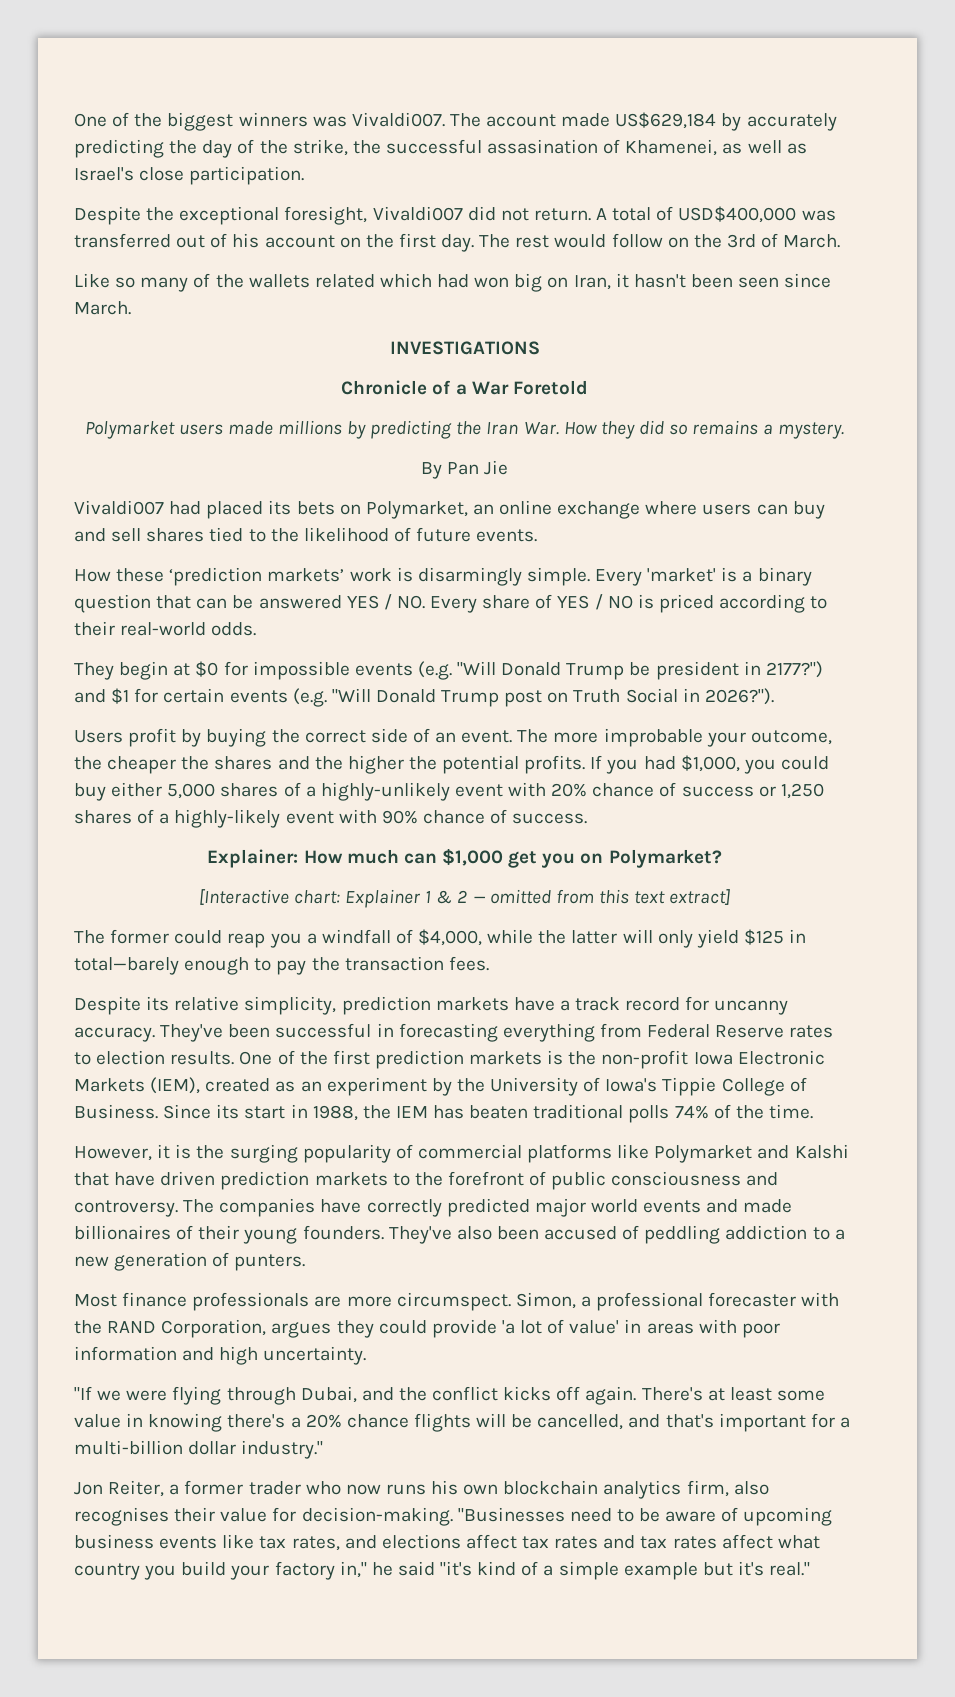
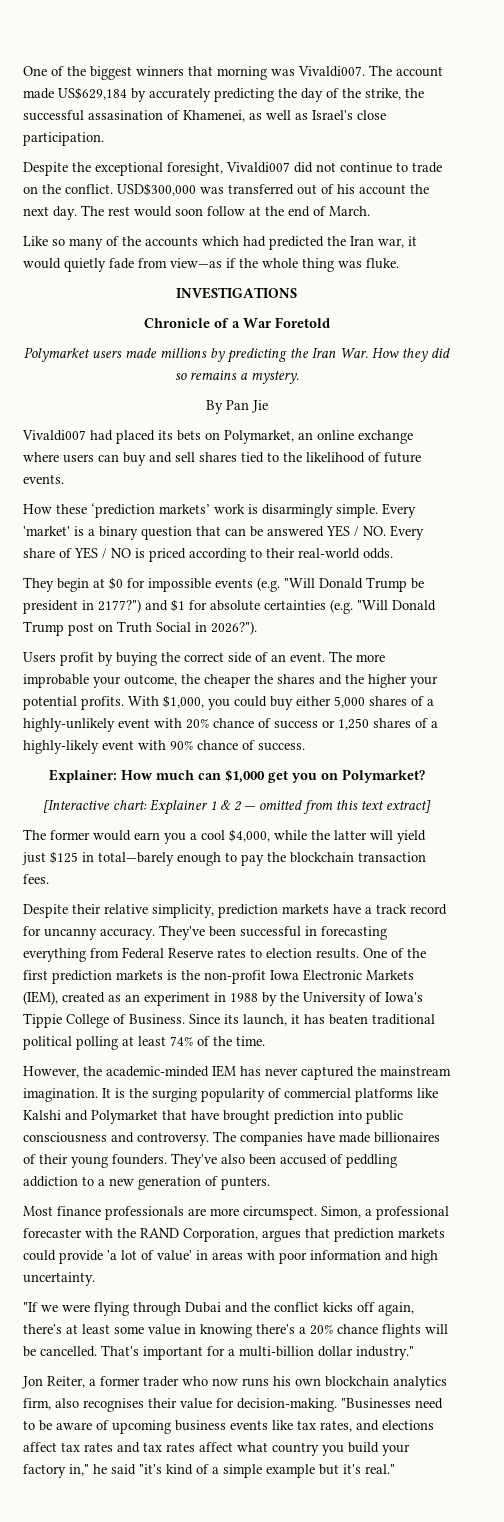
- One of the biggest winners was Vivaldi007.
+ One of the biggest winners that morning was Vivaldi007.
- Despite the exceptional foresight, Vivaldi007 did not return. A total of USD$400,000 was transferred out of his account on the first day.
+ Despite the exceptional foresight, Vivaldi007 did not continue to trade on the conflict. USD$300,000 was transferred out of his account the next day.
- The rest would follow on the 3rd of March.
+ The rest would soon follow at the end of March.
- Like so many of the wallets related which had won big on Iran, it hasn't been seen since March.
+ Like so many of the accounts which had predicted the Iran war, it would quietly fade from view—as if the whole thing was fluke.
- They begin at $0 for impossible events (e.g. "Will Donald Trump be president in 2177?") and $1 for certain events (e.g. "Will Donald Trump post on Truth Social in 2026?").
+ They begin at $0 for impossible events (e.g. "Will Donald Trump be president in 2177?") and $1 for absolute certainties (e.g. "Will Donald Trump post on Truth Social in 2026?").
- The more improbable your outcome, the cheaper the shares and the higher the potential profits.
+ The more improbable your outcome, the cheaper the shares and the higher your potential profits.
- If you had $1,000, you could buy either 5,000 shares of a highly-unlikely event with 20% chance of success or 1,250 shares of a highly-likely event with 90% chance of success.
+ With $1,000, you could buy either 5,000 shares of a highly-unlikely event with 20% chance of success or 1,250 shares of a highly-likely event with 90% chance of success.
- The former could reap you a windfall of $4,000, while the latter will only yield $125 in total—barely enough to pay the transaction fees.
+ The former would earn you a cool $4,000, while the latter will yield just $125 in total—barely enough to pay the blockchain transaction fees.
- Despite its relative simplicity, prediction markets have a track record for uncanny accuracy.
+ Despite their relative simplicity, prediction markets have a track record for uncanny accuracy.
- One of the first prediction markets is the non-profit Iowa Electronic Markets (IEM), created as an experiment by the University of Iowa's Tippie College of Business.
+ One of the first prediction markets is the non-profit Iowa Electronic Markets (IEM), created as an experiment in 1988 by the University of Iowa's Tippie College of Business.
- Since its start in 1988, the IEM has beaten traditional polls 74% of the time.
+ Since its launch, it has beaten traditional political polling at least 74% of the time.
- However, it is the surging popularity of commercial platforms like Polymarket and Kalshi that have driven prediction markets to the forefront of public consciousness and controversy.
+ However, the academic-minded IEM has never captured the mainstream imagination. It is the surging popularity of commercial platforms like Kalshi and Polymarket that have brought prediction into public consciousness and controversy.
- The companies have correctly predicted major world events and made billionaires of their young founders.
+ The companies have made billionaires of their young founders.
- Simon, a professional forecaster with the RAND Corporation, argues they could provide 'a lot of value' in areas with poor information and high uncertainty.
+ Simon, a professional forecaster with the RAND Corporation, argues that prediction markets could provide 'a lot of value' in areas with poor information and high uncertainty.
- "If we were flying through Dubai, and the conflict kicks off again. There's at least some value in knowing there's a 20% chance flights will be cancelled, and that's important for a multi-billion dollar industry."
+ "If we were flying through Dubai and the conflict kicks off again, there's at least some value in knowing there's a 20% chance flights will be cancelled. That's important for a multi-billion dollar industry."

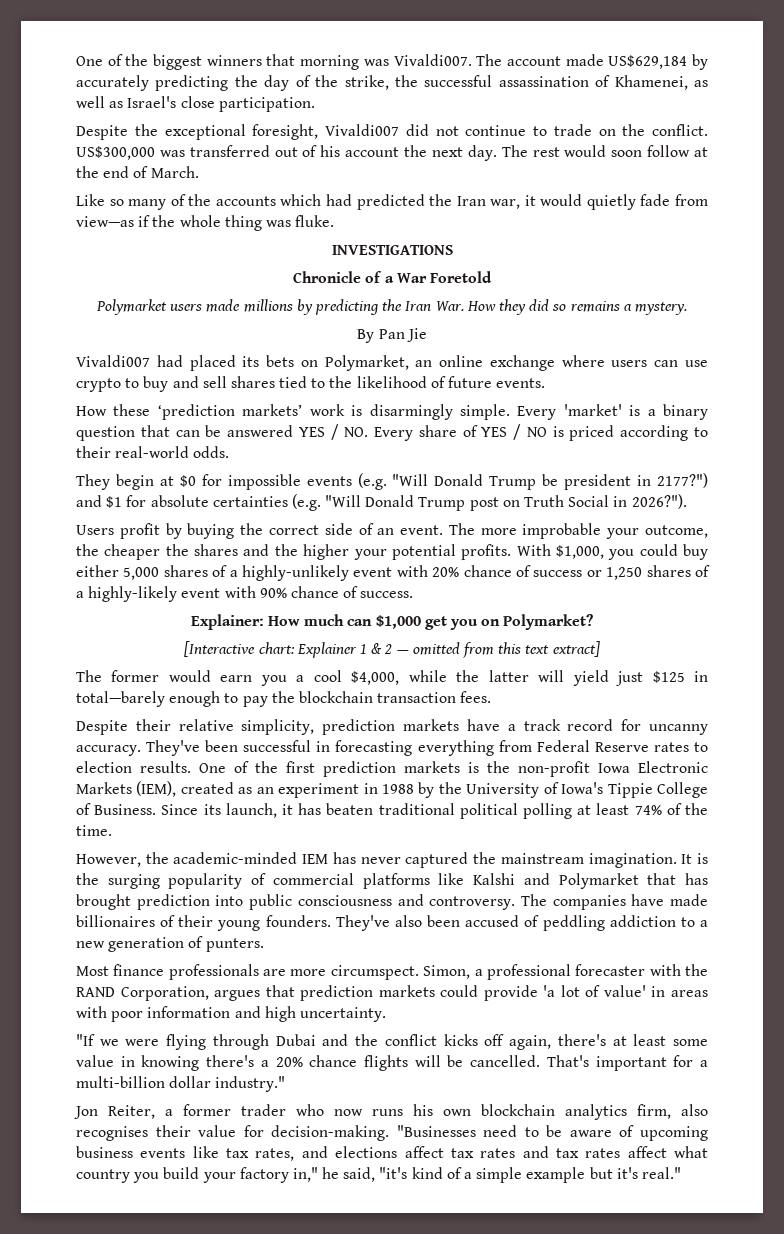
- The account made US$629,184 by accurately predicting the day of the strike, the successful assasination of Khamenei, as well as Israel's close participation.
+ The account made US$629,184 by accurately predicting the day of the strike, the successful assassination of Khamenei, as well as Israel's close participation.
- USD$300,000 was transferred out of his account the next day.
+ US$300,000 was transferred out of his account the next day.
- Vivaldi007 had placed its bets on Polymarket, an online exchange where users can buy and sell shares tied to the likelihood of future events.
+ Vivaldi007 had placed its bets on Polymarket, an online exchange where users can use crypto to buy and sell shares tied to the likelihood of future events.
- It is the surging popularity of commercial platforms like Kalshi and Polymarket that have brought prediction into public consciousness and controversy.
+ It is the surging popularity of commercial platforms like Kalshi and Polymarket that has brought prediction into public consciousness and controversy.
- "Businesses need to be aware of upcoming business events like tax rates, and elections affect tax rates and tax rates affect what country you build your factory in," he said "it's kind of a simple example but it's real."
+ "Businesses need to be aware of upcoming business events like tax rates, and elections affect tax rates and tax rates affect what country you build your factory in," he said, "it's kind of a simple example but it's real."

